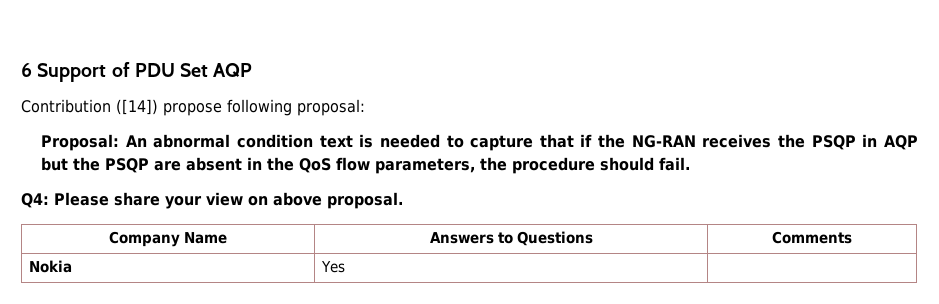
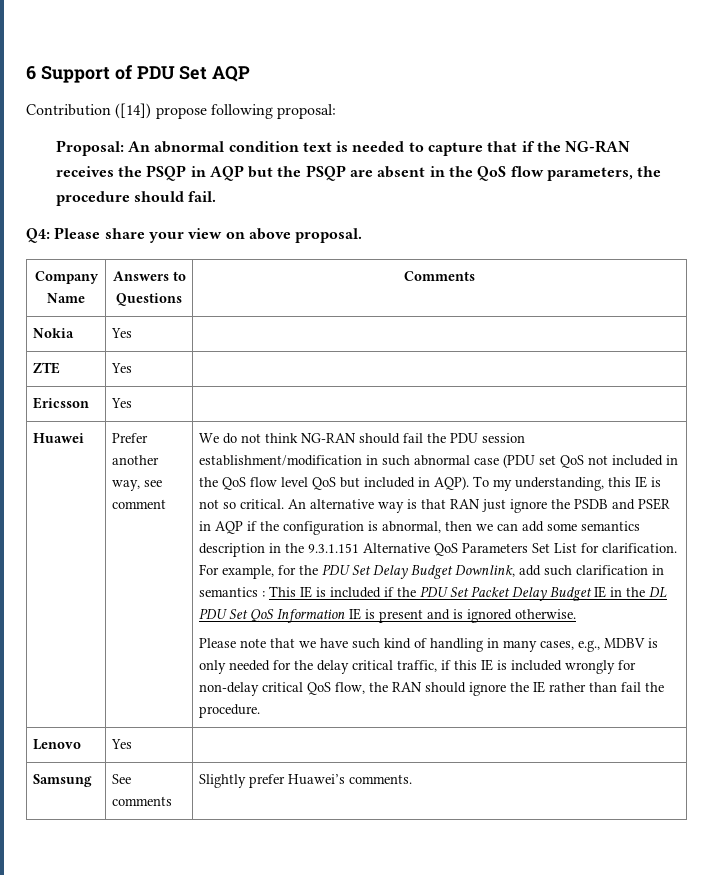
+ ZTE | Yes |
+ Ericsson | Yes |
+ Huawei | Prefer another way, see comment | We do not think NG-RAN should fail the PDU session establishment/modification in such abnormal case (PDU set QoS not included in the QoS flow level QoS but included in AQP). To my understanding, this IE is not so critical. An alternative way is that RAN just ignore the PSDB and PSER in AQP if the configuration is abnormal, then we can add some semantics description in the 9.3.1.151 Alternative QoS Parameters Set List for clarification. For example, for the PDU Set Delay Budget Downlink, add such clarification in semantics : This IE is included if the PDU Set Packet Delay Budget IE in the DL PDU Set QoS Information IE is present and is ignored otherwise.
+ Please note that we have such kind of handling in many cases, e.g., MDBV is only needed for the delay critical traffic, if this IE is included wrongly for non-delay critical QoS flow, the RAN should ignore the IE rather than fail the procedure.
+ Lenovo | Yes |
+ Samsung | See comments | Slightly prefer Huawei’s comments.

